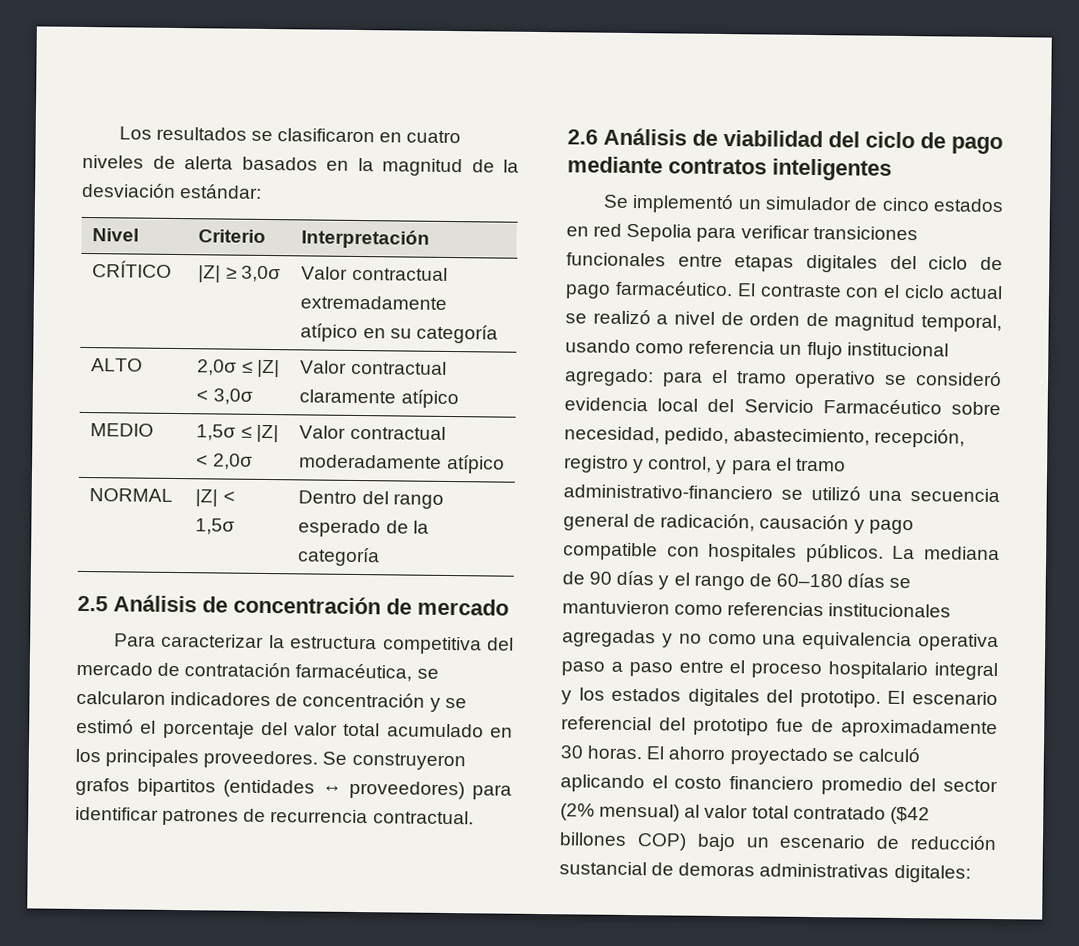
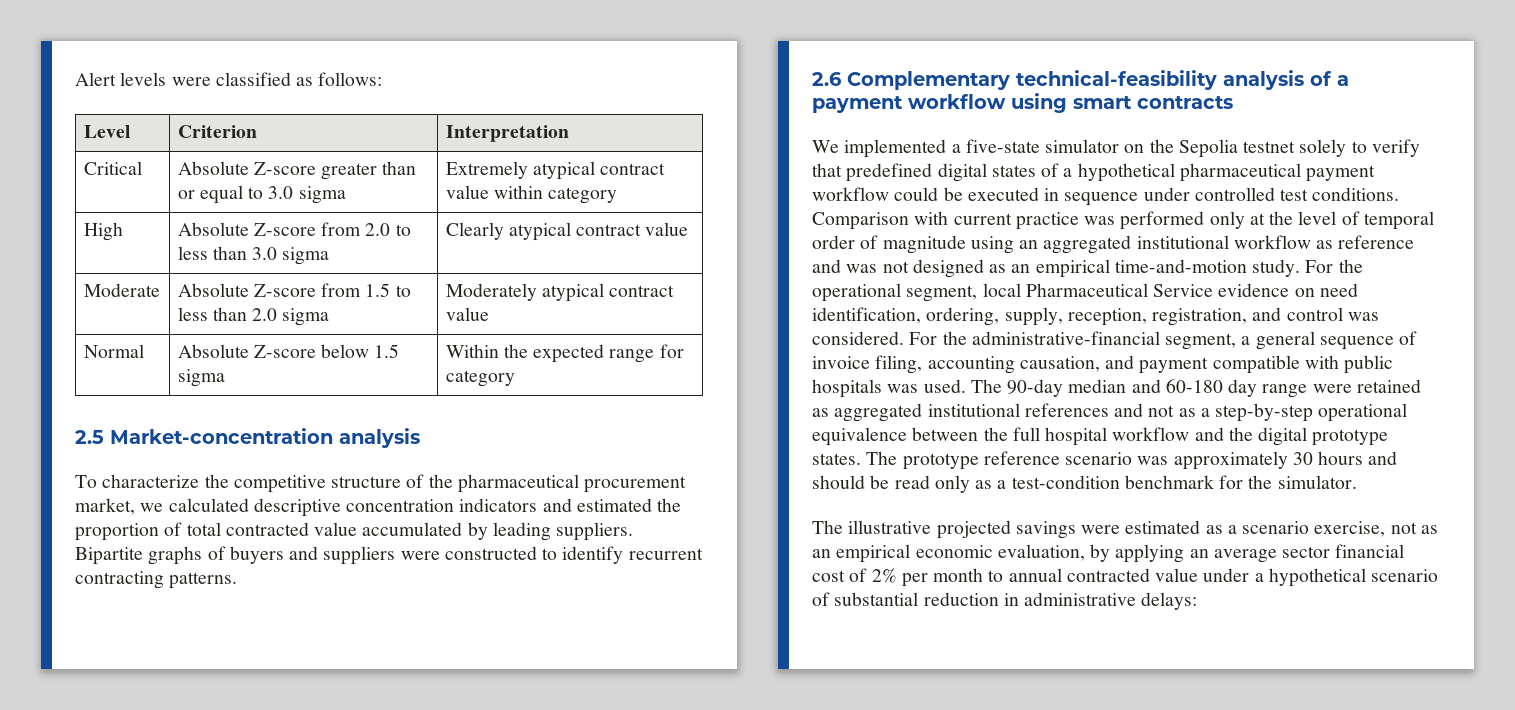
- Los resultados se clasificaron en cuatro niveles de alerta basados en la magnitud de la desviación estándar:
- Nivel | Criterio | Interpretación
- CRÍTICO | |Z| ≥ 3,0σ | Valor contractual extremadamente atípico en su categoría
- ALTO | 2,0σ ≤ |Z| < 3,0σ | Valor contractual claramente atípico
- MEDIO | 1,5σ ≤ |Z| < 2,0σ | Valor contractual moderadamente atípico
- NORMAL | |Z| < 1,5σ | Dentro del rango esperado de la categoría
- 2.5 Análisis de concentración de mercado
- Para caracterizar la estructura competitiva del mercado de contratación farmacéutica, se calcularon indicadores de concentración y se estimó el porcentaje del valor total acumulado en los principales proveedores. Se construyeron grafos bipartitos (entidades ↔ proveedores) para identificar patrones de recurrencia contractual.
- 2.6 Análisis de viabilidad del ciclo de pago mediante contratos inteligentes
- Se implementó un simulador de cinco estados en red Sepolia para verificar transiciones funcionales entre etapas digitales del ciclo de pago farmacéutico. El contraste con el ciclo actual se realizó a nivel de orden de magnitud temporal, usando como referencia un flujo institucional agregado: para el tramo operativo se consideró evidencia local del Servicio Farmacéutico sobre necesidad, pedido, abastecimiento, recepción, registro y control, y para el tramo administrativo-financiero se utilizó una secuencia general de radicación, causación y pago compatible con hospitales públicos. La mediana de 90 días y el rango de 60–180 días se mantuvieron como referencias institucionales agregadas y no como una equivalencia operativa paso a paso entre el proceso hospitalario integral y los estados digitales del prototipo. El escenario referencial del prototipo fue de aproximadamente 30 horas. El ahorro proyectado se calculó aplicando el costo financiero promedio del sector (2% mensual) al valor total contratado ($42 billones COP) bajo un escenario de reducción sustancial de demoras administrativas digitales:
+ Alert levels were classified as follows:
+ Level | Criterion | Interpretation
+ Critical | Absolute Z-score greater than or equal to 3.0 sigma | Extremely atypical contract value within category
+ High | Absolute Z-score from 2.0 to less than 3.0 sigma | Clearly atypical contract value
+ Moderate | Absolute Z-score from 1.5 to less than 2.0 sigma | Moderately atypical contract value
+ Normal | Absolute Z-score below 1.5 sigma | Within the expected range for category
+ 2.5 Market-concentration analysis
+ To characterize the competitive structure of the pharmaceutical procurement market, we calculated descriptive concentration indicators and estimated the proportion of total contracted value accumulated by leading suppliers. Bipartite graphs of buyers and suppliers were constructed to identify recurrent contracting patterns.
+ 2.6 Complementary technical-feasibility analysis of a payment workflow using smart contracts
+ We implemented a five-state simulator on the Sepolia testnet solely to verify that predefined digital states of a hypothetical pharmaceutical payment workflow could be executed in sequence under controlled test conditions. Comparison with current practice was performed only at the level of temporal order of magnitude using an aggregated institutional workflow as reference and was not designed as an empirical time-and-motion study. For the operational segment, local Pharmaceutical Service evidence on need identification, ordering, supply, reception, registration, and control was considered. For the administrative-financial segment, a general sequence of invoice filing, accounting causation, and payment compatible with public hospitals was used. The 90-day median and 60-180 day range were retained as aggregated institutional references and not as a step-by-step operational equivalence between the full hospital workflow and the digital prototype states. The prototype reference scenario was approximately 30 hours and should be read only as a test-condition benchmark for the simulator.
+ The illustrative projected savings were estimated as a scenario exercise, not as an empirical economic evaluation, by applying an average sector financial cost of 2% per month to annual contracted value under a hypothetical scenario of substantial reduction in administrative delays:

